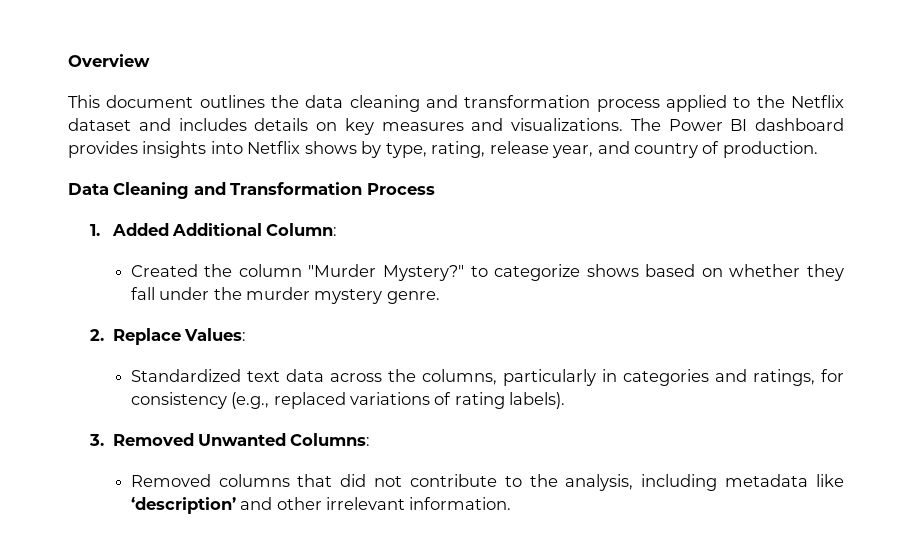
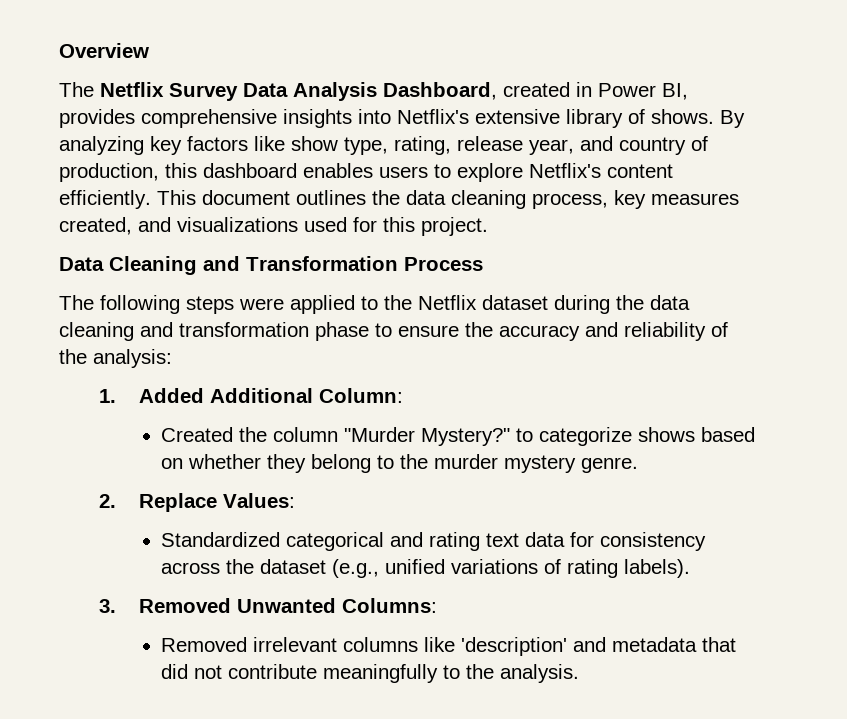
- This document outlines the data cleaning and transformation process applied to the Netflix dataset and includes details on key measures and visualizations. The Power BI dashboard provides insights into Netflix shows by type, rating, release year, and country of production.
+ The Netflix Survey Data Analysis Dashboard, created in Power BI, provides comprehensive insights into Netflix's extensive library of shows. By analyzing key factors like show type, rating, release year, and country of production, this dashboard enables users to explore Netflix's content efficiently. This document outlines the data cleaning process, key measures created, and visualizations used for this project.
+ The following steps were applied to the Netflix dataset during the data cleaning and transformation phase to ensure the accuracy and reliability of the analysis:
- Created the column "Murder Mystery?" to categorize shows based on whether they fall under the murder mystery genre.
+ Created the column "Murder Mystery?" to categorize shows based on whether they belong to the murder mystery genre.
- Standardized text data across the columns, particularly in categories and ratings, for consistency (e.g., replaced variations of rating labels).
+ Standardized categorical and rating text data for consistency across the dataset (e.g., unified variations of rating labels).
- Removed columns that did not contribute to the analysis, including metadata like ‘description’ and other irrelevant information.
+ Removed irrelevant columns like 'description' and metadata that did not contribute meaningfully to the analysis.

